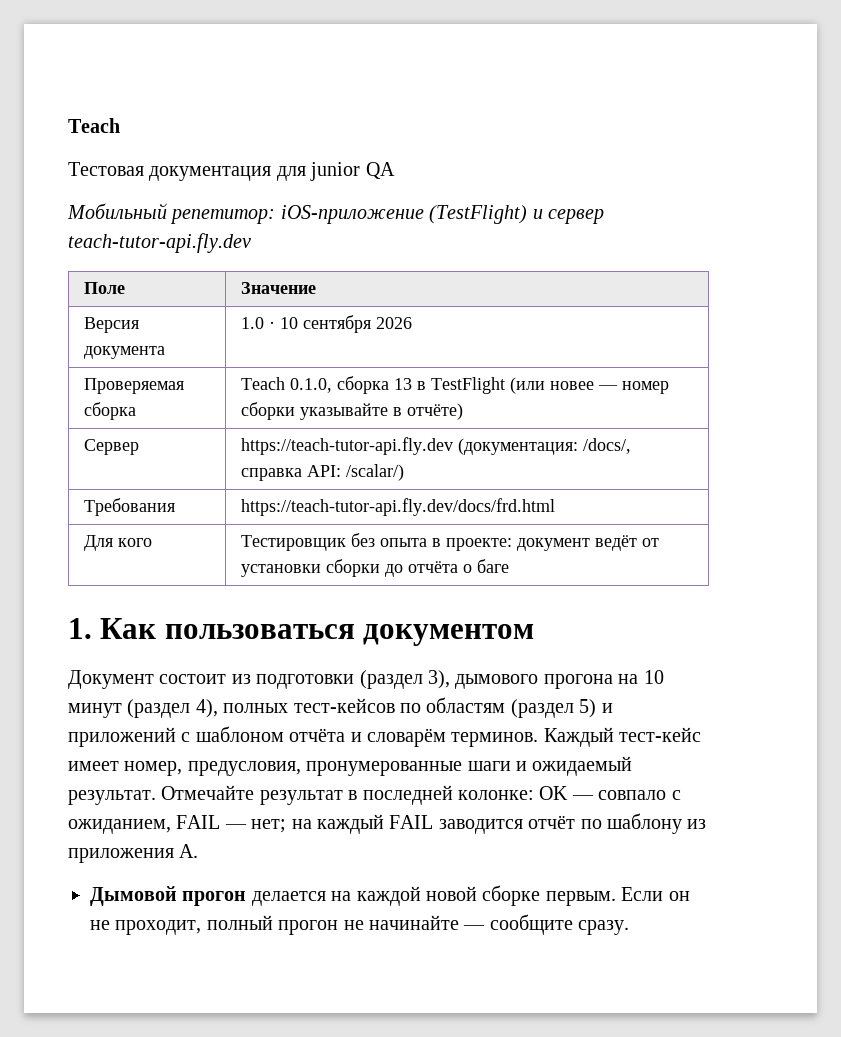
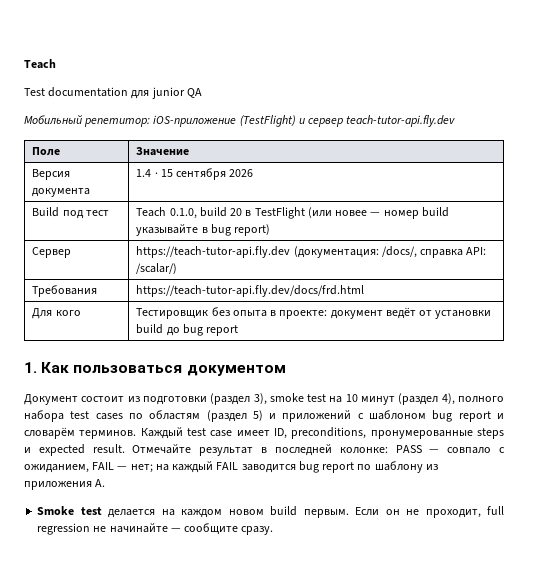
- Тестовая документация для junior QA
+ Test documentation для junior QA
- Версия документа | 1.0 · 10 сентября 2026
+ Версия документа | 1.4 · 15 сентября 2026
- Проверяемая сборка | Teach 0.1.0, сборка 13 в TestFlight (или новее — номер сборки указывайте в отчёте)
+ Build под тест | Teach 0.1.0, build 20 в TestFlight (или новее — номер build указывайте в bug report)
- Для кого | Тестировщик без опыта в проекте: документ ведёт от установки сборки до отчёта о баге
+ Для кого | Тестировщик без опыта в проекте: документ ведёт от установки build до bug report
- Документ состоит из подготовки (раздел 3), дымового прогона на 10 минут (раздел 4), полных тест-кейсов по областям (раздел 5) и приложений с шаблоном отчёта и словарём терминов.
+ Документ состоит из подготовки (раздел 3), smoke test на 10 минут (раздел 4), полного набора test cases по областям (раздел 5) и приложений с шаблоном bug report и словарём терминов.
- Каждый тест-кейс имеет номер, предусловия, пронумерованные шаги и ожидаемый результат.
+ Каждый test case имеет ID, preconditions, пронумерованные steps и expected result.
- Отмечайте результат в последней колонке: OK — совпало с ожиданием, FAIL — нет; на каждый FAIL заводится отчёт по шаблону из приложения A.
+ Отмечайте результат в последней колонке: PASS — совпало с ожиданием, FAIL — нет; на каждый FAIL заводится bug report по шаблону из приложения A.
- Дымовой прогон делается на каждой новой сборке первым.
+ Smoke test делается на каждом новом build первым.
- Если он не проходит, полный прогон не начинайте — сообщите сразу.
+ Если он не проходит, full regression не начинайте — сообщите сразу.

